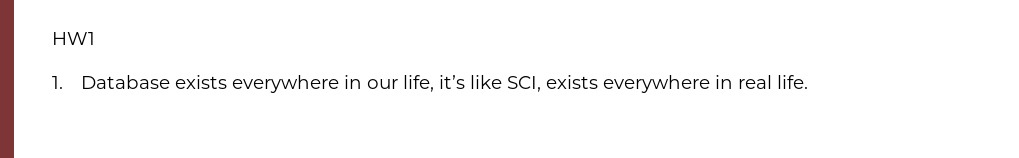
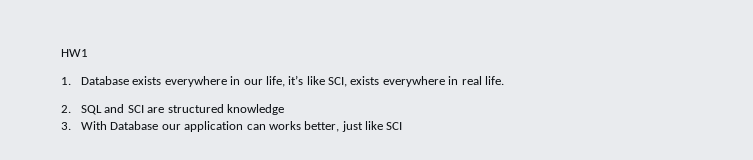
+ 2. SQL and SCI are structured knowledge
+ 3. With Database our application can works better, just like SCI

